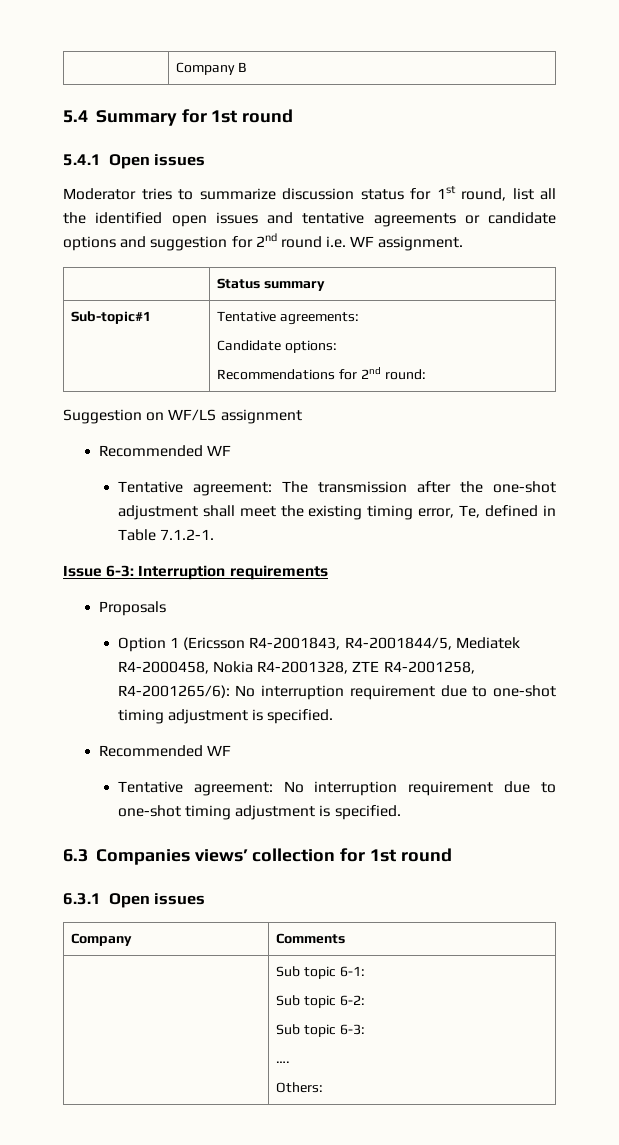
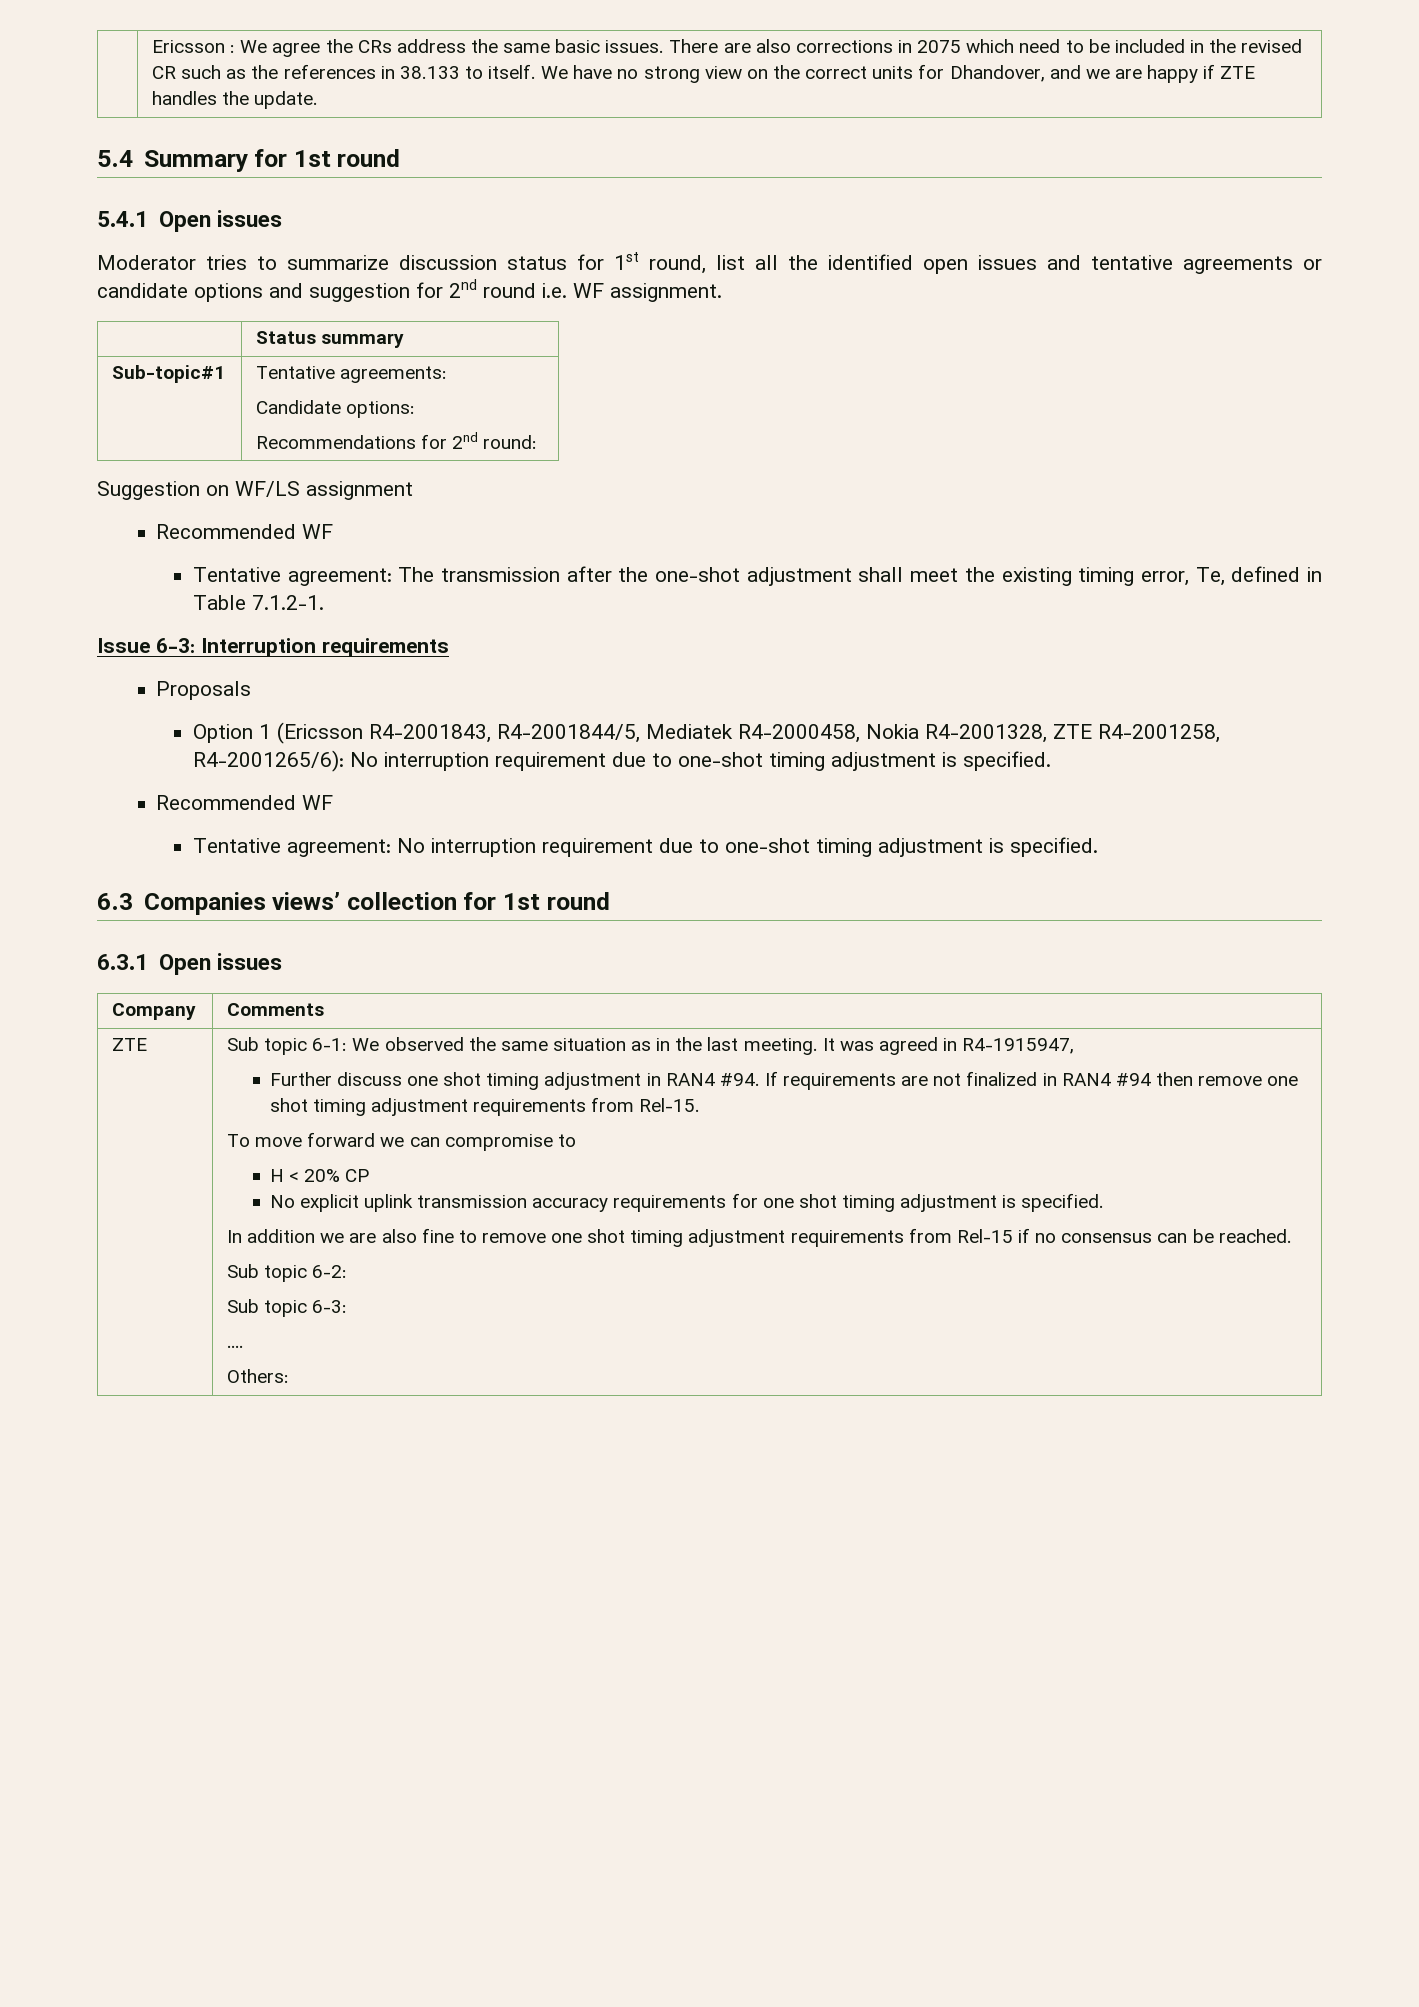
- Company B
+ Ericsson : We agree the CRs address the same basic issues. There are also corrections in 2075 which need to be included in the revised CR such as the references in 38.133 to itself. We have no strong view on the correct units for Dhandover, and we are happy if ZTE handles the update.
  Company | Comments
+ ZTE
- Sub topic 6-1:
+ Sub topic 6-1: We observed the same situation as in the last meeting. It was agreed in R4-1915947,
+ Further discuss one shot timing adjustment in RAN4 #94. If requirements are not finalized in RAN4 #94 then remove one shot timing adjustment requirements from Rel-15.
+ To move forward we can compromise to
+ H < 20% CP
+ No explicit uplink transmission accuracy requirements for one shot timing adjustment is specified.
+ In addition we are also fine to remove one shot timing adjustment requirements from Rel-15 if no consensus can be reached.

